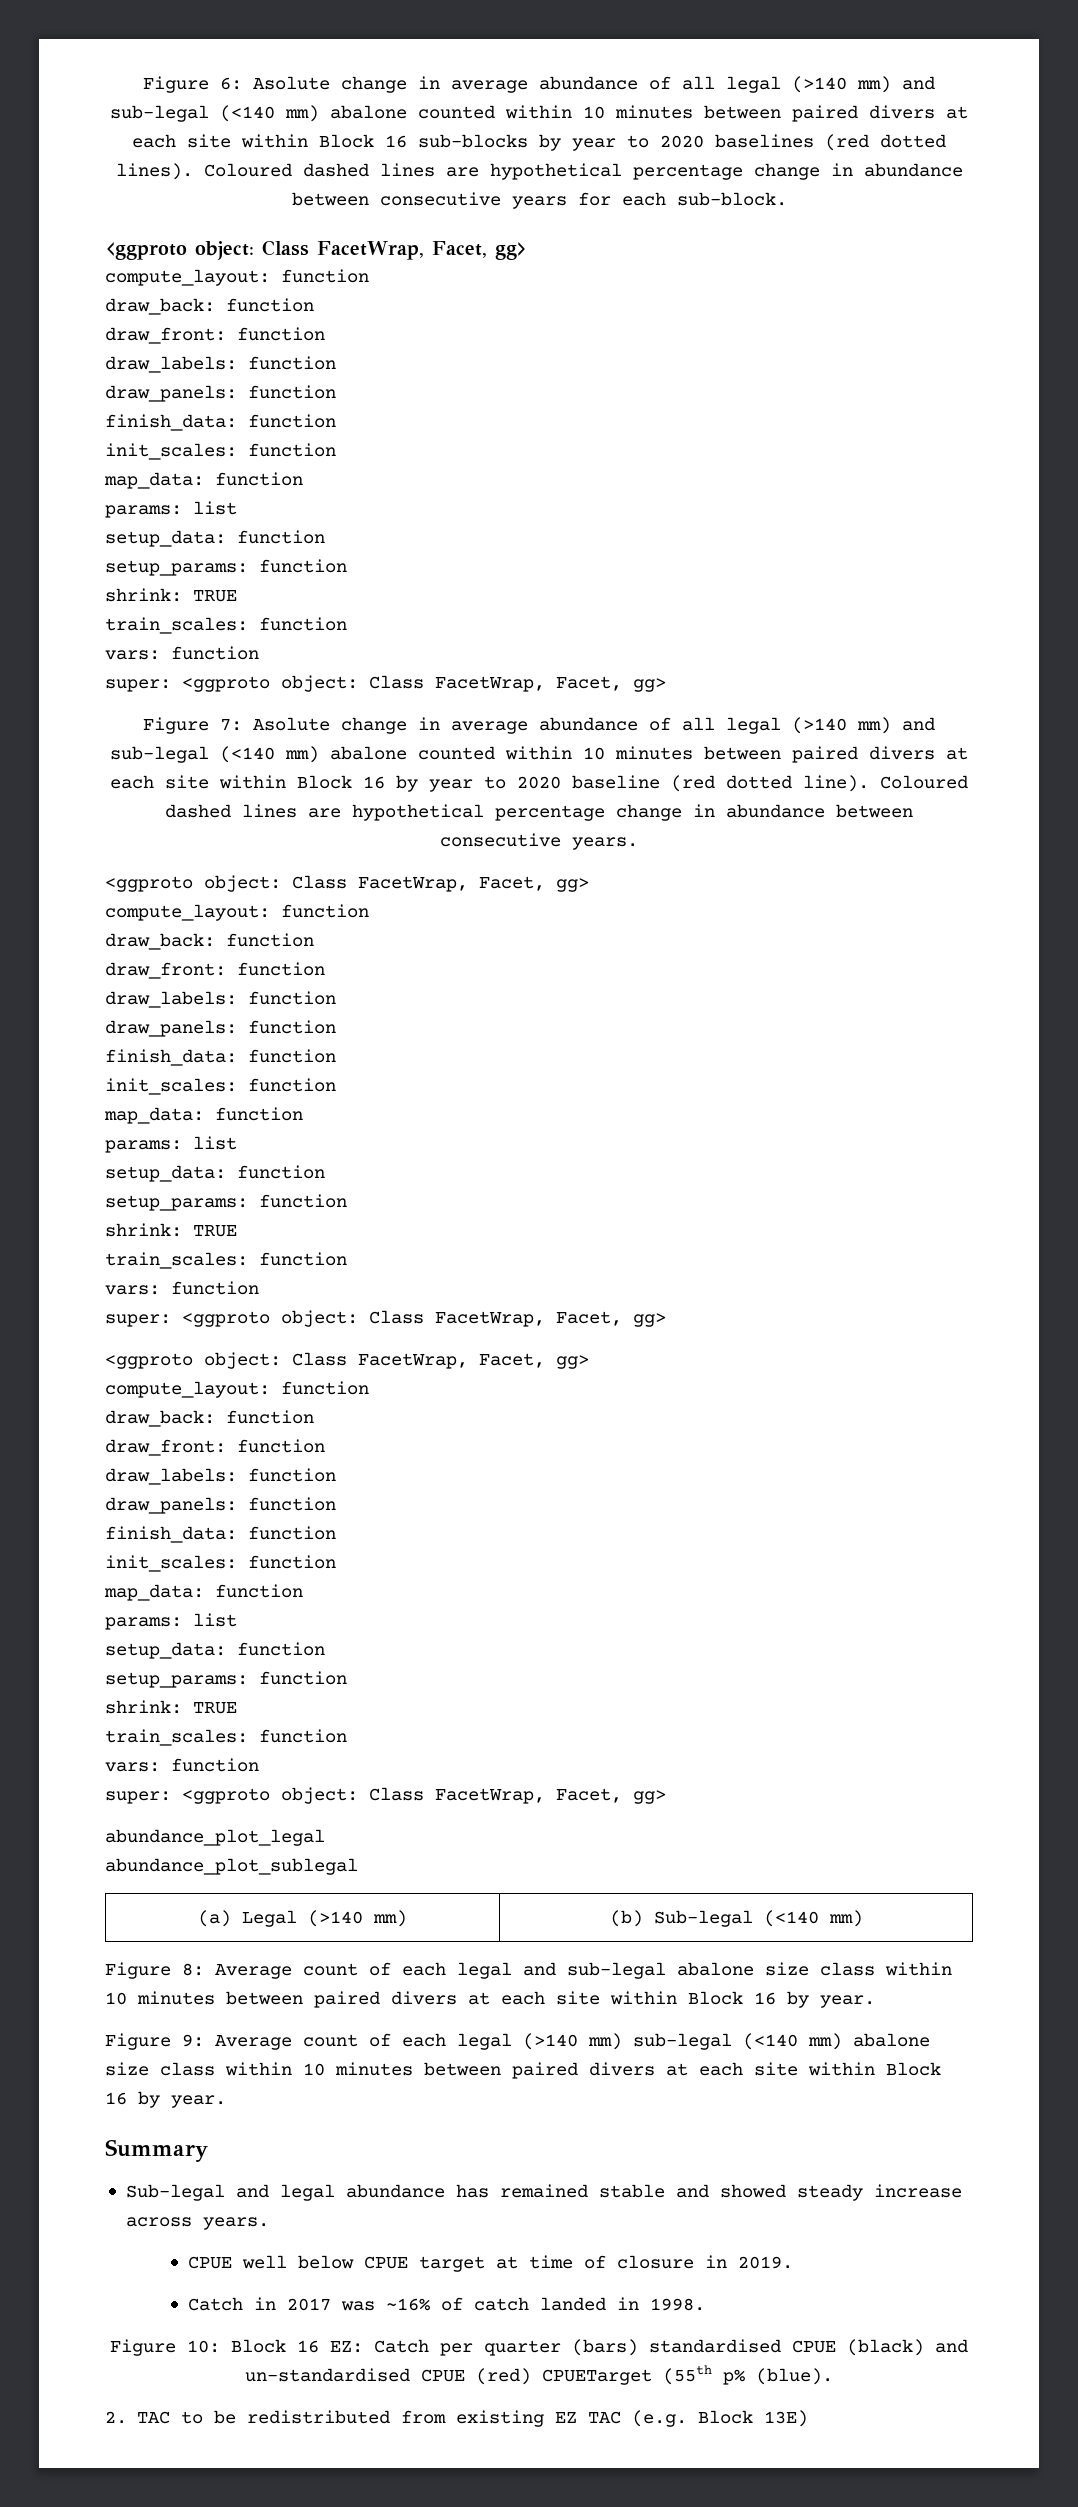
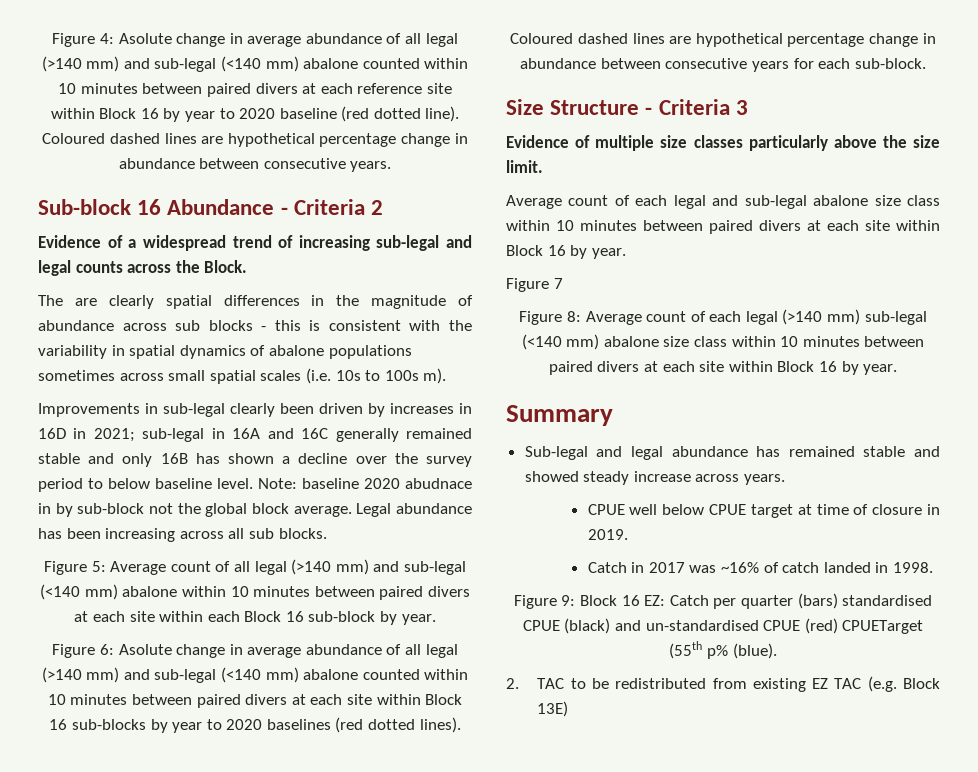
+ Figure 4: Asolute change in average abundance of all legal (>140 mm) and sub-legal (<140 mm) abalone counted within 10 minutes between paired divers at each reference site within Block 16 by year to 2020 baseline (red dotted line). Coloured dashed lines are hypothetical percentage change in abundance between consecutive years.
+ Sub-block 16 Abundance - Criteria 2
+ Evidence of a widespread trend of increasing sub-legal and legal counts across the Block.
+ The are clearly spatial differences in the magnitude of abundance across sub blocks - this is consistent with the variability in spatial dynamics of abalone populations sometimes across small spatial scales (i.e. 10s to 100s m).
+ Improvements in sub-legal clearly been driven by increases in 16D in 2021; sub-legal in 16A and 16C generally remained stable and only 16B has shown a decline over the survey period to below baseline level. Note: baseline 2020 abudnace in by sub-block not the global block average. Legal abundance has been increasing across all sub blocks.
+ Figure 5: Average count of all legal (>140 mm) and sub-legal (<140 mm) abalone within 10 minutes between paired divers at each site within each Block 16 sub-block by year.
  Coloured dashed lines are hypothetical percentage change in abundance between consecutive years for each sub-block.
- <ggproto object: Class FacetWrap, Facet, gg>
- compute_layout: function
- draw_back: function
- draw_front: function
- draw_labels: function
- draw_panels: function
- finish_data: function
- init_scales: function
- map_data: function
- params: list
- setup_data: function
- setup_params: function
- shrink: TRUE
- train_scales: function
- vars: function
- super: <ggproto object: Class FacetWrap, Facet, gg>
- Figure 7: Asolute change in average abundance of all legal (>140 mm) and sub-legal (<140 mm) abalone counted within 10 minutes between paired divers at each site within Block 16 by year to 2020 baseline (red dotted line). Coloured dashed lines are hypothetical percentage change in abundance between consecutive years.
- <ggproto object: Class FacetWrap, Facet, gg>
- compute_layout: function
- draw_back: function
- draw_front: function
- draw_labels: function
- draw_panels: function
- finish_data: function
- init_scales: function
- map_data: function
- params: list
- setup_data: function
- setup_params: function
- shrink: TRUE
- train_scales: function
- vars: function
- super: <ggproto object: Class FacetWrap, Facet, gg>
- <ggproto object: Class FacetWrap, Facet, gg>
- compute_layout: function
- draw_back: function
- draw_front: function
- draw_labels: function
- draw_panels: function
- finish_data: function
- init_scales: function
- map_data: function
- params: list
- setup_data: function
- setup_params: function
- shrink: TRUE
- train_scales: function
- vars: function
- super: <ggproto object: Class FacetWrap, Facet, gg>
- abundance_plot_legal
- abundance_plot_sublegal
- (a) Legal (>140 mm) | (b) Sub-legal (<140 mm)
- Figure 8: Average count of each legal and sub-legal abalone size class within 10 minutes between paired divers at each site within Block 16 by year.
+ Size Structure - Criteria 3
+ Evidence of multiple size classes particularly above the size limit.
+ Average count of each legal and sub-legal abalone size class within 10 minutes between paired divers at each site within Block 16 by year.
- Figure 9: Average count of each legal (>140 mm) sub-legal (<140 mm) abalone size class within 10 minutes between paired divers at each site within Block 16 by year.
+ Figure 7
+ Figure 8: Average count of each legal (>140 mm) sub-legal (<140 mm) abalone size class within 10 minutes between paired divers at each site within Block 16 by year.
- Figure 10: Block 16 EZ: Catch per quarter (bars) standardised CPUE (black) and un-standardised CPUE (red) CPUETarget (55th p% (blue).
+ Figure 9: Block 16 EZ: Catch per quarter (bars) standardised CPUE (black) and un-standardised CPUE (red) CPUETarget (55th p% (blue).

